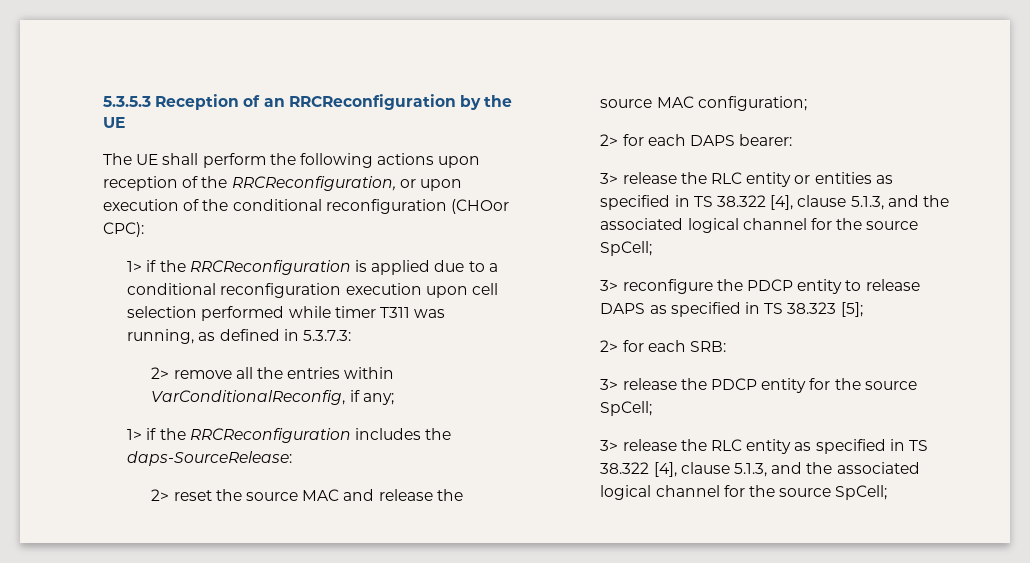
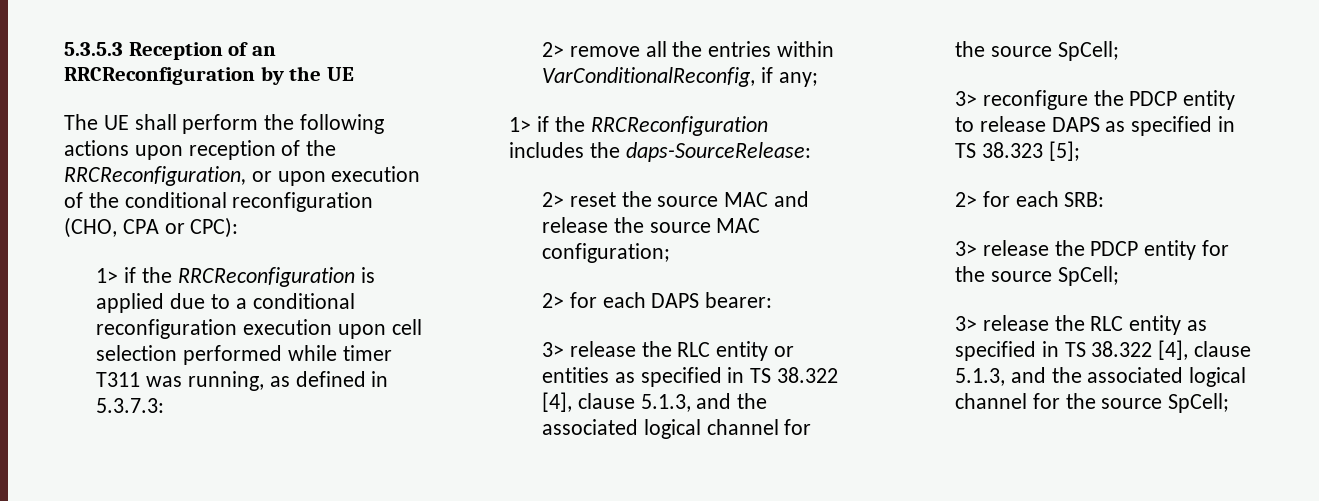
- The UE shall perform the following actions upon reception of the RRCReconfiguration, or upon execution of the conditional reconfiguration (CHOor CPC):
+ The UE shall perform the following actions upon reception of the RRCReconfiguration, or upon execution of the conditional reconfiguration (CHO, CPA or CPC):

